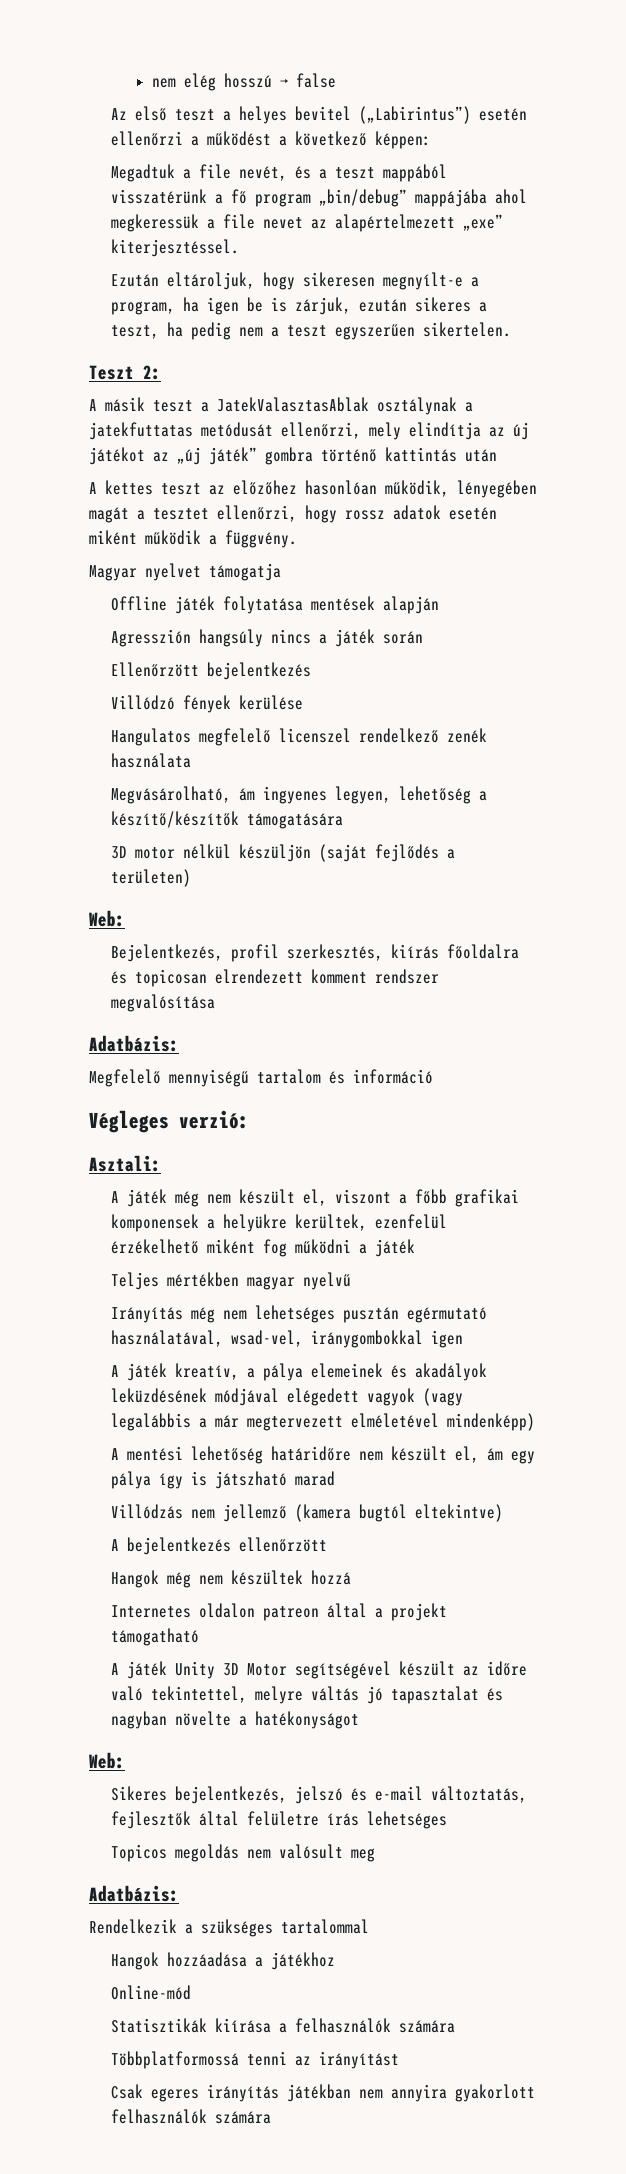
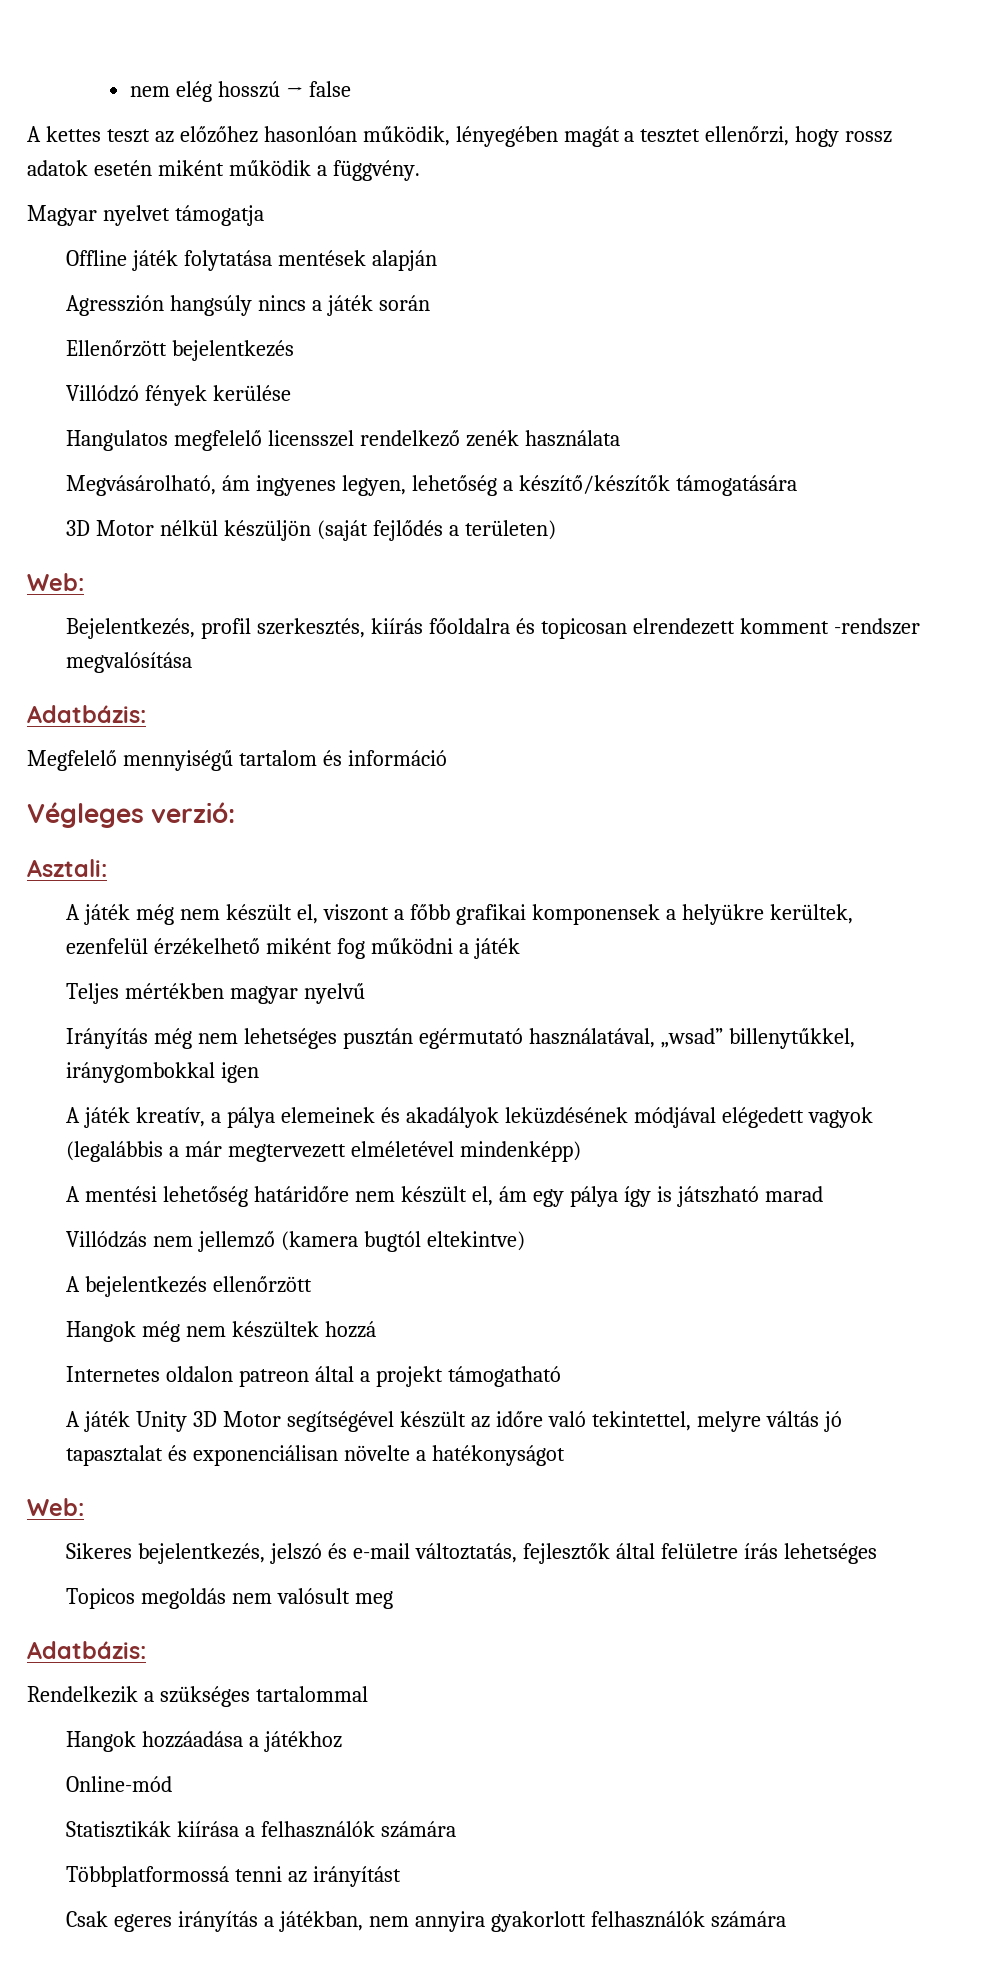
- Az első teszt a helyes bevitel („Labirintus”) esetén ellenőrzi a működést a következő képpen:
- Megadtuk a file nevét, és a teszt mappából visszatérünk a fő program „bin/debug” mappájába ahol megkeressük a file nevet az alapértelmezett „exe” kiterjesztéssel.
- Ezután eltároljuk, hogy sikeresen megnyílt-e a program, ha igen be is zárjuk, ezután sikeres a teszt, ha pedig nem a teszt egyszerűen sikertelen.
- Teszt 2:
- A másik teszt a JatekValasztasAblak osztálynak a jatekfuttatas metódusát ellenőrzi, mely elindítja az új játékot az „új játék” gombra történő kattintás után
- Hangulatos megfelelő licenszel rendelkező zenék használata
+ Hangulatos megfelelő licensszel rendelkező zenék használata
- 3D motor nélkül készüljön (saját fejlődés a területen)
+ 3D Motor nélkül készüljön (saját fejlődés a területen)
- Bejelentkezés, profil szerkesztés, kiírás főoldalra és topicosan elrendezett komment rendszer megvalósítása
+ Bejelentkezés, profil szerkesztés, kiírás főoldalra és topicosan elrendezett komment -rendszer megvalósítása
- Irányítás még nem lehetséges pusztán egérmutató használatával, wsad-vel, iránygombokkal igen
+ Irányítás még nem lehetséges pusztán egérmutató használatával, „wsad” billenytűkkel, iránygombokkal igen
- A játék kreatív, a pálya elemeinek és akadályok leküzdésének módjával elégedett vagyok (vagy legalábbis a már megtervezett elméletével mindenképp)
+ A játék kreatív, a pálya elemeinek és akadályok leküzdésének módjával elégedett vagyok (legalábbis a már megtervezett elméletével mindenképp)
- A játék Unity 3D Motor segítségével készült az időre való tekintettel, melyre váltás jó tapasztalat és nagyban növelte a hatékonyságot
+ A játék Unity 3D Motor segítségével készült az időre való tekintettel, melyre váltás jó tapasztalat és exponenciálisan növelte a hatékonyságot
- Csak egeres irányítás játékban nem annyira gyakorlott felhasználók számára
+ Csak egeres irányítás a játékban, nem annyira gyakorlott felhasználók számára

